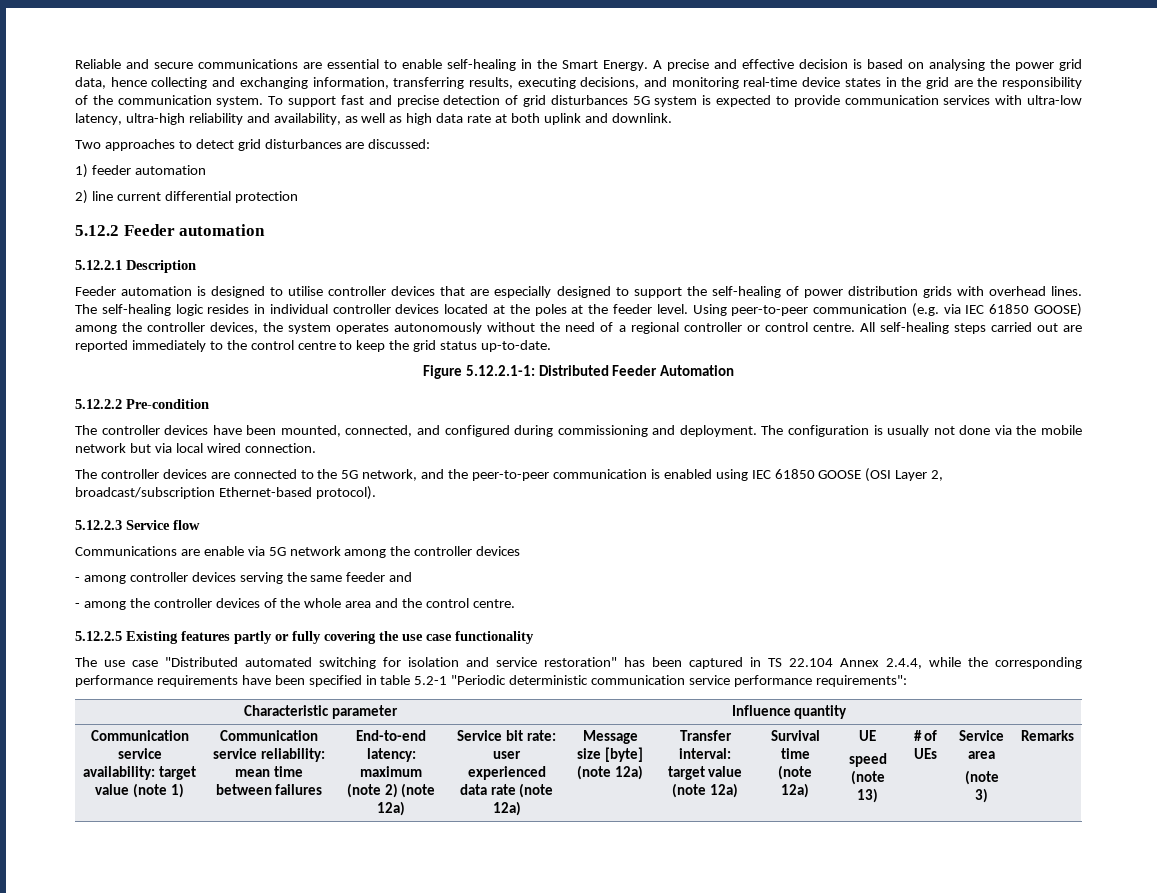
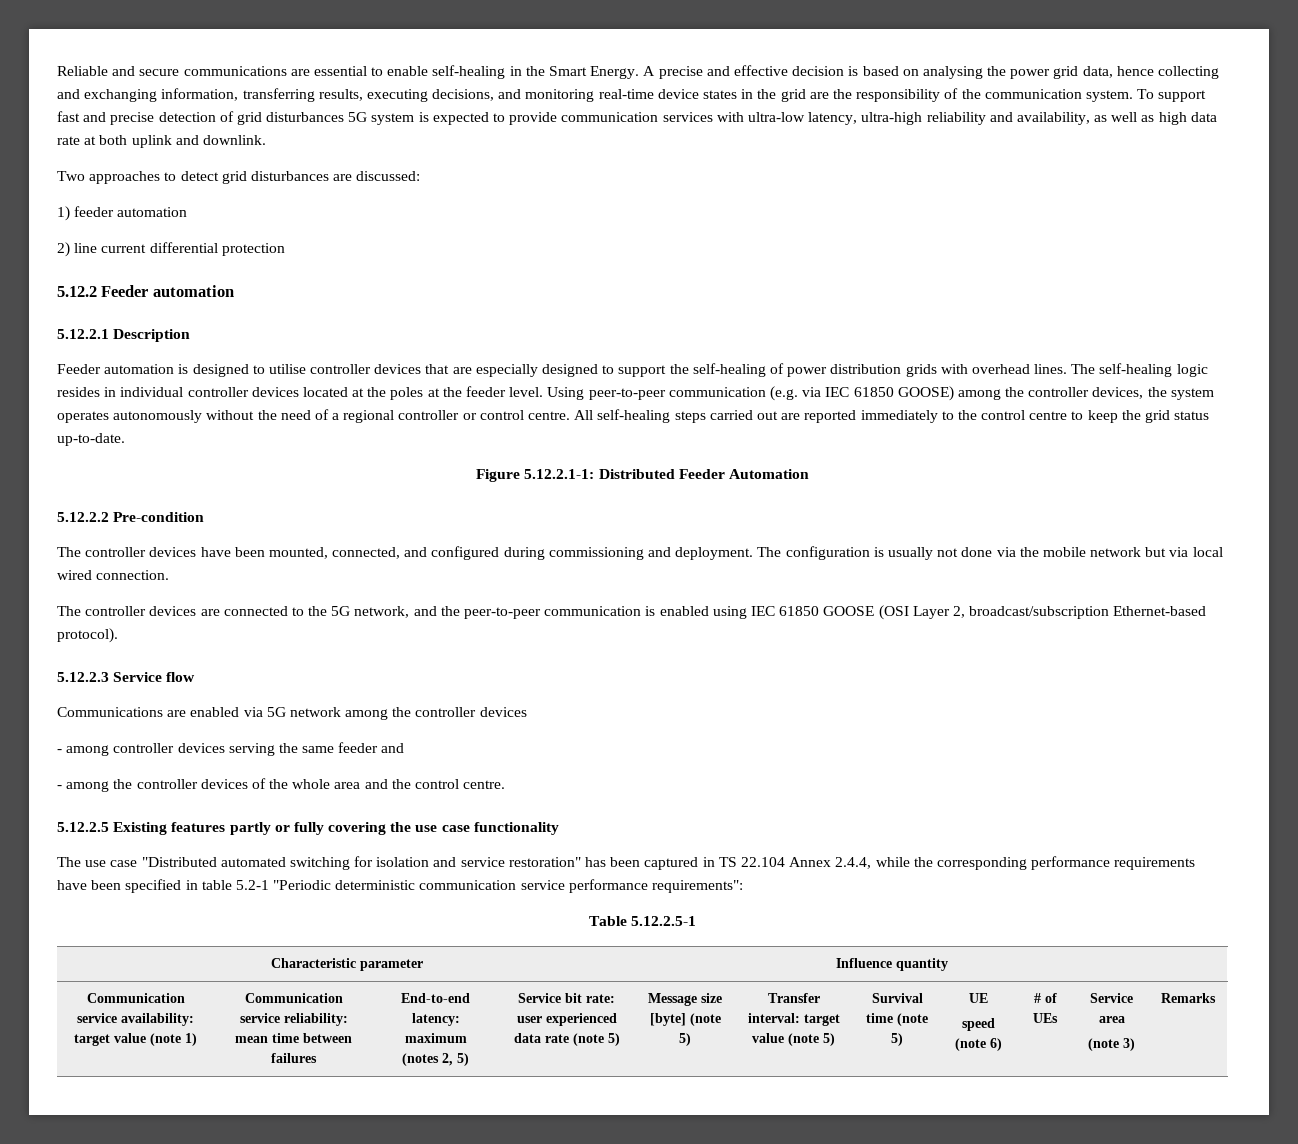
- Communications are enable via 5G network among the controller devices
+ Communications are enabled via 5G network among the controller devices
+ Table 5.12.2.5-1
- End-to-end latency: maximum (note 2) (note 12a)
+ End-to-end latency: maximum (notes 2, 5)
- Service bit rate: user experienced data rate (note 12a)
+ Service bit rate: user experienced data rate (note 5)
- Message size [byte] (note 12a)
+ Message size [byte] (note 5)
- Transfer interval: target value (note 12a)
+ Transfer interval: target value (note 5)
- Survival time (note 12a)
+ Survival time (note 5)
- speed (note 13)
+ speed (note 6)

